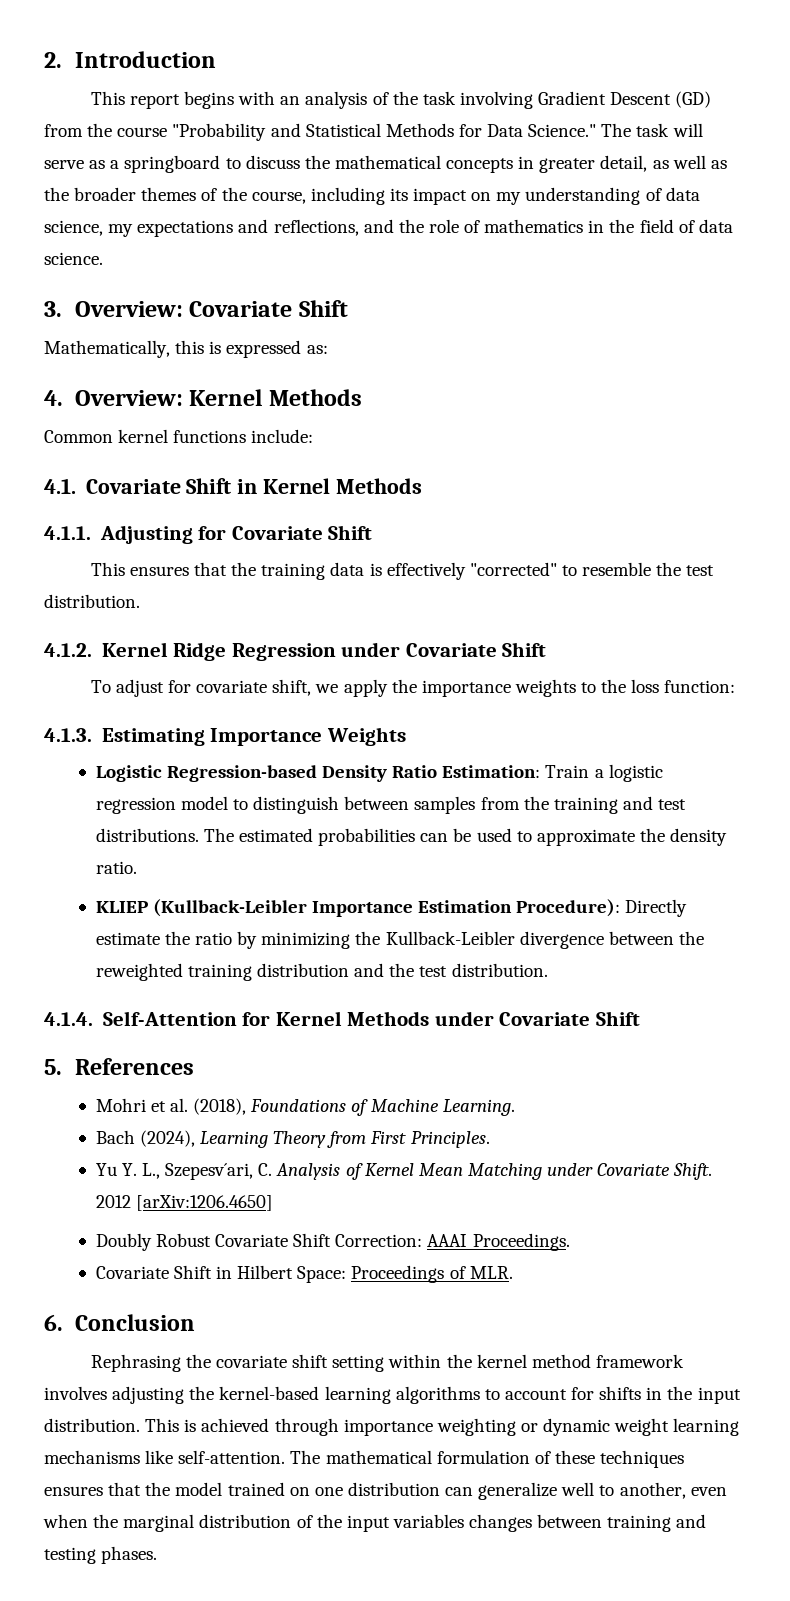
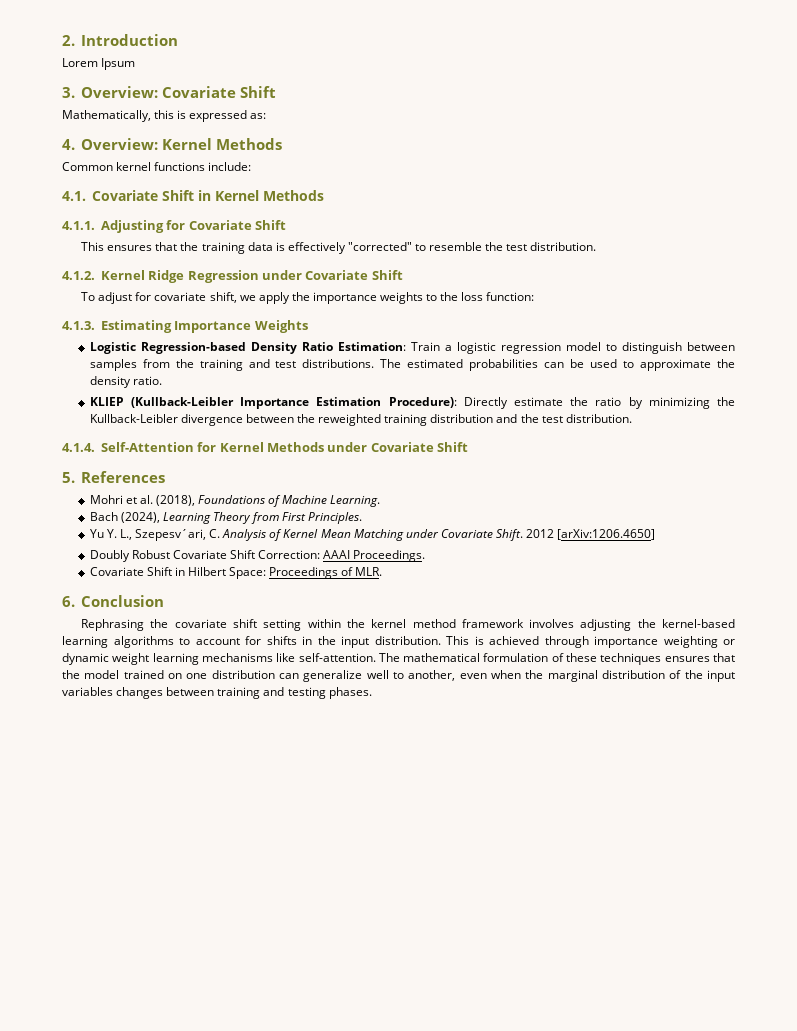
- This report begins with an analysis of the task involving Gradient Descent (GD) from the course "Probability and Statistical Methods for Data Science." The task will serve as a springboard to discuss the mathematical concepts in greater detail, as well as the broader themes of the course, including its impact on my understanding of data science, my expectations and reflections, and the role of mathematics in the field of data science.
+ Lorem Ipsum

